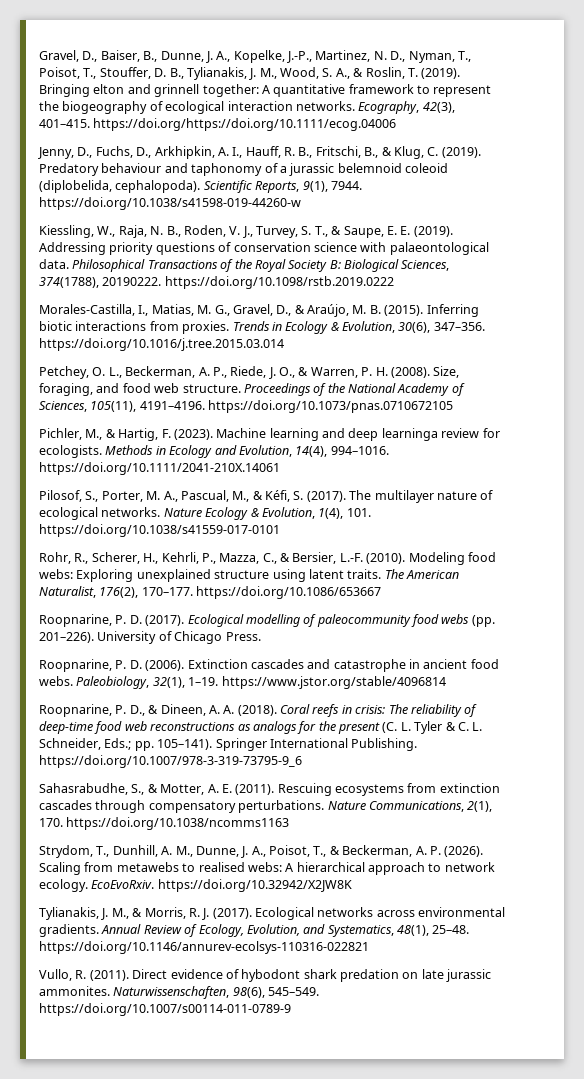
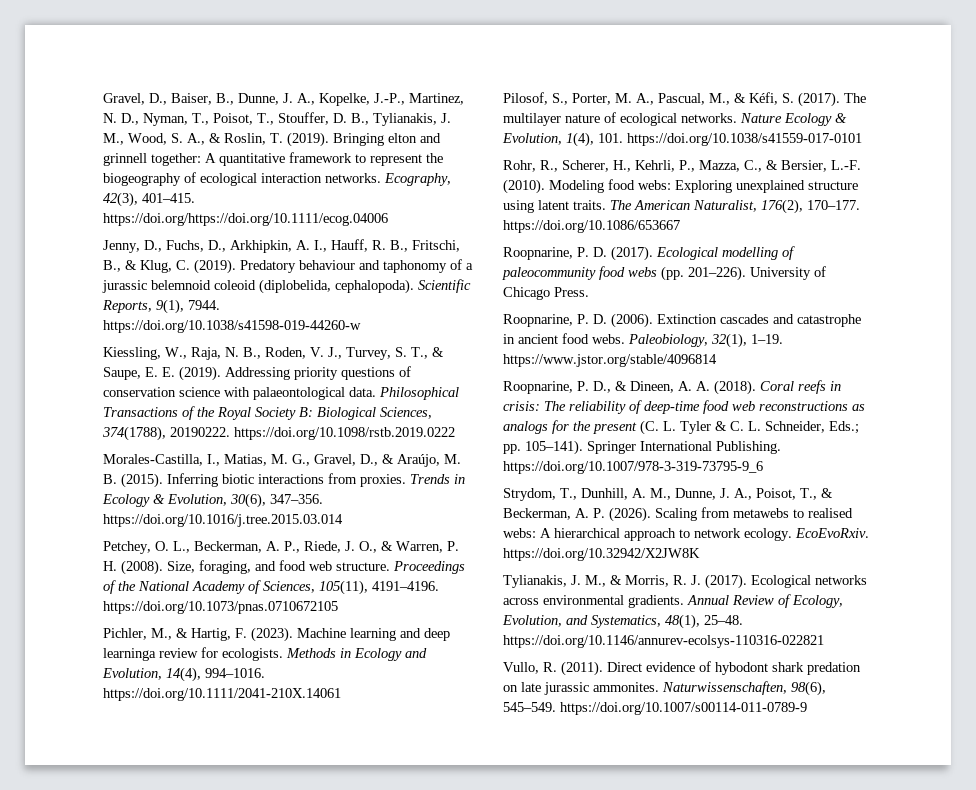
- Sahasrabudhe, S., & Motter, A. E. (2011). Rescuing ecosystems from extinction cascades through compensatory perturbations. Nature Communications, 2(1), 170. https://doi.org/10.1038/ncomms1163

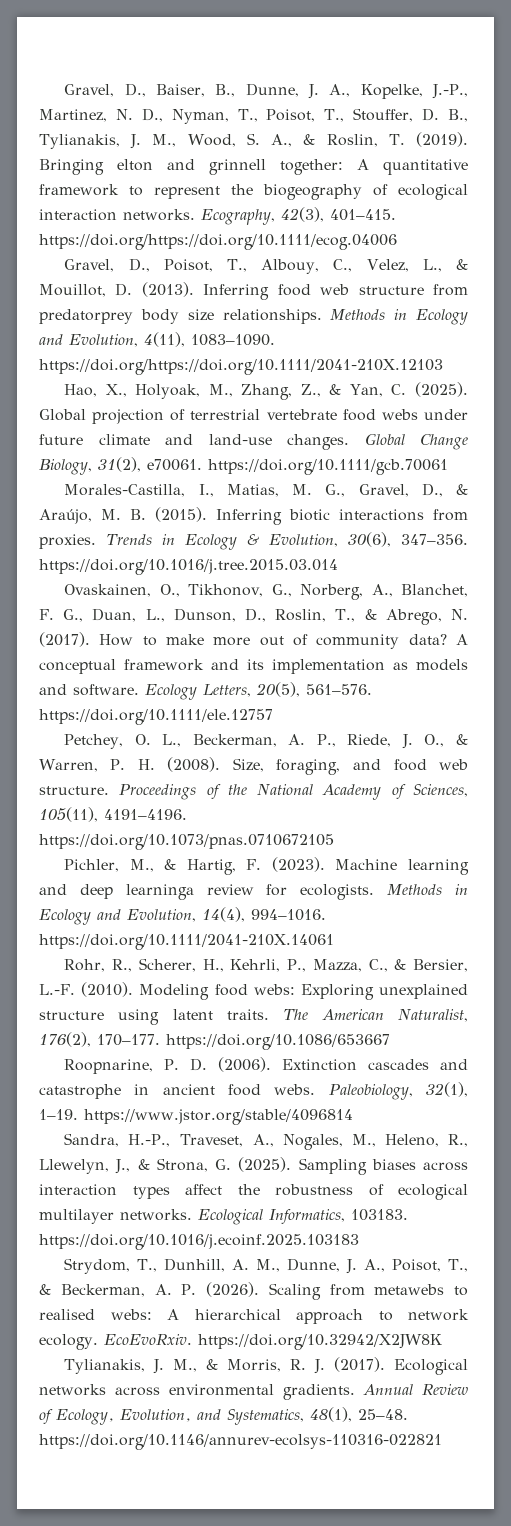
- Jenny, D., Fuchs, D., Arkhipkin, A. I., Hauff, R. B., Fritschi, B., & Klug, C. (2019). Predatory behaviour and taphonomy of a jurassic belemnoid coleoid (diplobelida, cephalopoda). Scientific Reports, 9(1), 7944. https://doi.org/10.1038/s41598-019-44260-w
- Kiessling, W., Raja, N. B., Roden, V. J., Turvey, S. T., & Saupe, E. E. (2019). Addressing priority questions of conservation science with palaeontological data. Philosophical Transactions of the Royal Society B: Biological Sciences, 374(1788), 20190222. https://doi.org/10.1098/rstb.2019.0222
+ Gravel, D., Poisot, T., Albouy, C., Velez, L., & Mouillot, D. (2013). Inferring food web structure from predatorprey body size relationships. Methods in Ecology and Evolution, 4(11), 1083–1090. https://doi.org/https://doi.org/10.1111/2041-210X.12103
+ Hao, X., Holyoak, M., Zhang, Z., & Yan, C. (2025). Global projection of terrestrial vertebrate food webs under future climate and land-use changes. Global Change Biology, 31(2), e70061. https://doi.org/10.1111/gcb.70061
+ Ovaskainen, O., Tikhonov, G., Norberg, A., Blanchet, F. G., Duan, L., Dunson, D., Roslin, T., & Abrego, N. (2017). How to make more out of community data? A conceptual framework and its implementation as models and software. Ecology Letters, 20(5), 561–576. https://doi.org/10.1111/ele.12757
- Pilosof, S., Porter, M. A., Pascual, M., & Kéfi, S. (2017). The multilayer nature of ecological networks. Nature Ecology & Evolution, 1(4), 101. https://doi.org/10.1038/s41559-017-0101
- Roopnarine, P. D. (2017). Ecological modelling of paleocommunity food webs (pp. 201–226). University of Chicago Press.
- Roopnarine, P. D., & Dineen, A. A. (2018). Coral reefs in crisis: The reliability of deep-time food web reconstructions as analogs for the present (C. L. Tyler & C. L. Schneider, Eds.; pp. 105–141). Springer International Publishing. https://doi.org/10.1007/978-3-319-73795-9_6
+ Sandra, H.-P., Traveset, A., Nogales, M., Heleno, R., Llewelyn, J., & Strona, G. (2025). Sampling biases across interaction types affect the robustness of ecological multilayer networks. Ecological Informatics, 103183. https://doi.org/10.1016/j.ecoinf.2025.103183
- Vullo, R. (2011). Direct evidence of hybodont shark predation on late jurassic ammonites. Naturwissenschaften, 98(6), 545–549. https://doi.org/10.1007/s00114-011-0789-9

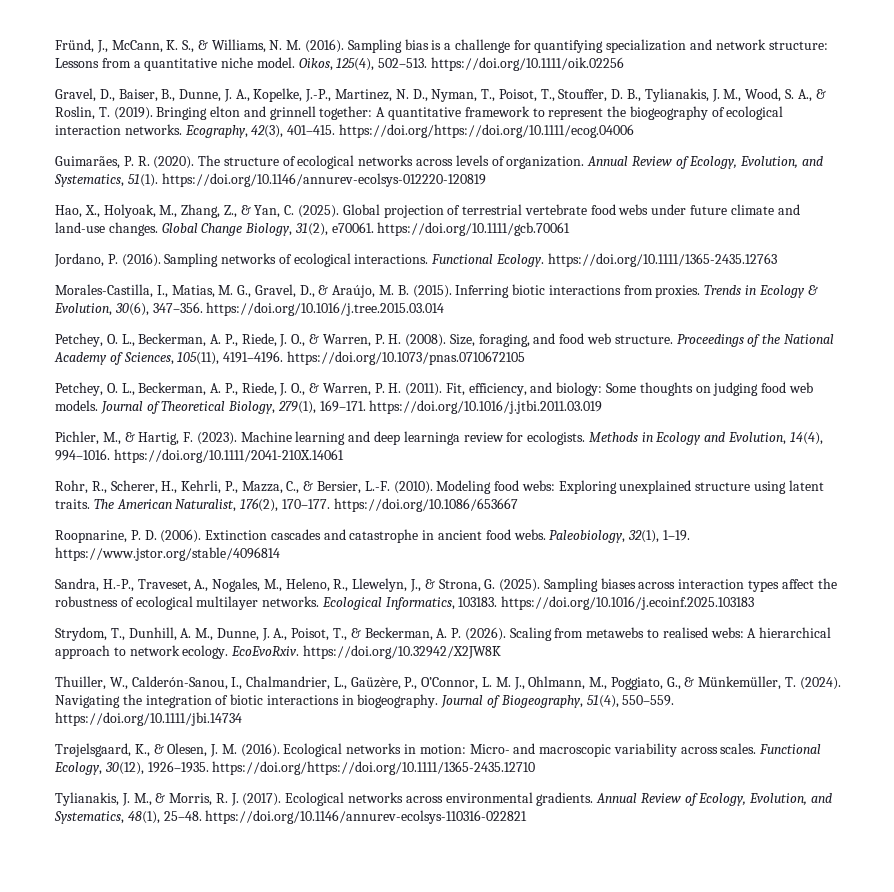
+ Fründ, J., McCann, K. S., & Williams, N. M. (2016). Sampling bias is a challenge for quantifying specialization and network structure: Lessons from a quantitative niche model. Oikos, 125(4), 502–513. https://doi.org/10.1111/oik.02256
- Gravel, D., Poisot, T., Albouy, C., Velez, L., & Mouillot, D. (2013). Inferring food web structure from predatorprey body size relationships. Methods in Ecology and Evolution, 4(11), 1083–1090. https://doi.org/https://doi.org/10.1111/2041-210X.12103
+ Guimarães, P. R. (2020). The structure of ecological networks across levels of organization. Annual Review of Ecology, Evolution, and Systematics, 51(1). https://doi.org/10.1146/annurev-ecolsys-012220-120819
+ Jordano, P. (2016). Sampling networks of ecological interactions. Functional Ecology. https://doi.org/10.1111/1365-2435.12763
- Ovaskainen, O., Tikhonov, G., Norberg, A., Blanchet, F. G., Duan, L., Dunson, D., Roslin, T., & Abrego, N. (2017). How to make more out of community data? A conceptual framework and its implementation as models and software. Ecology Letters, 20(5), 561–576. https://doi.org/10.1111/ele.12757
+ Petchey, O. L., Beckerman, A. P., Riede, J. O., & Warren, P. H. (2011). Fit, efficiency, and biology: Some thoughts on judging food web models. Journal of Theoretical Biology, 279(1), 169–171. https://doi.org/10.1016/j.jtbi.2011.03.019
+ Thuiller, W., Calderón-Sanou, I., Chalmandrier, L., Gaüzère, P., O’Connor, L. M. J., Ohlmann, M., Poggiato, G., & Münkemüller, T. (2024). Navigating the integration of biotic interactions in biogeography. Journal of Biogeography, 51(4), 550–559. https://doi.org/10.1111/jbi.14734
+ Trøjelsgaard, K., & Olesen, J. M. (2016). Ecological networks in motion: Micro- and macroscopic variability across scales. Functional Ecology, 30(12), 1926–1935. https://doi.org/https://doi.org/10.1111/1365-2435.12710

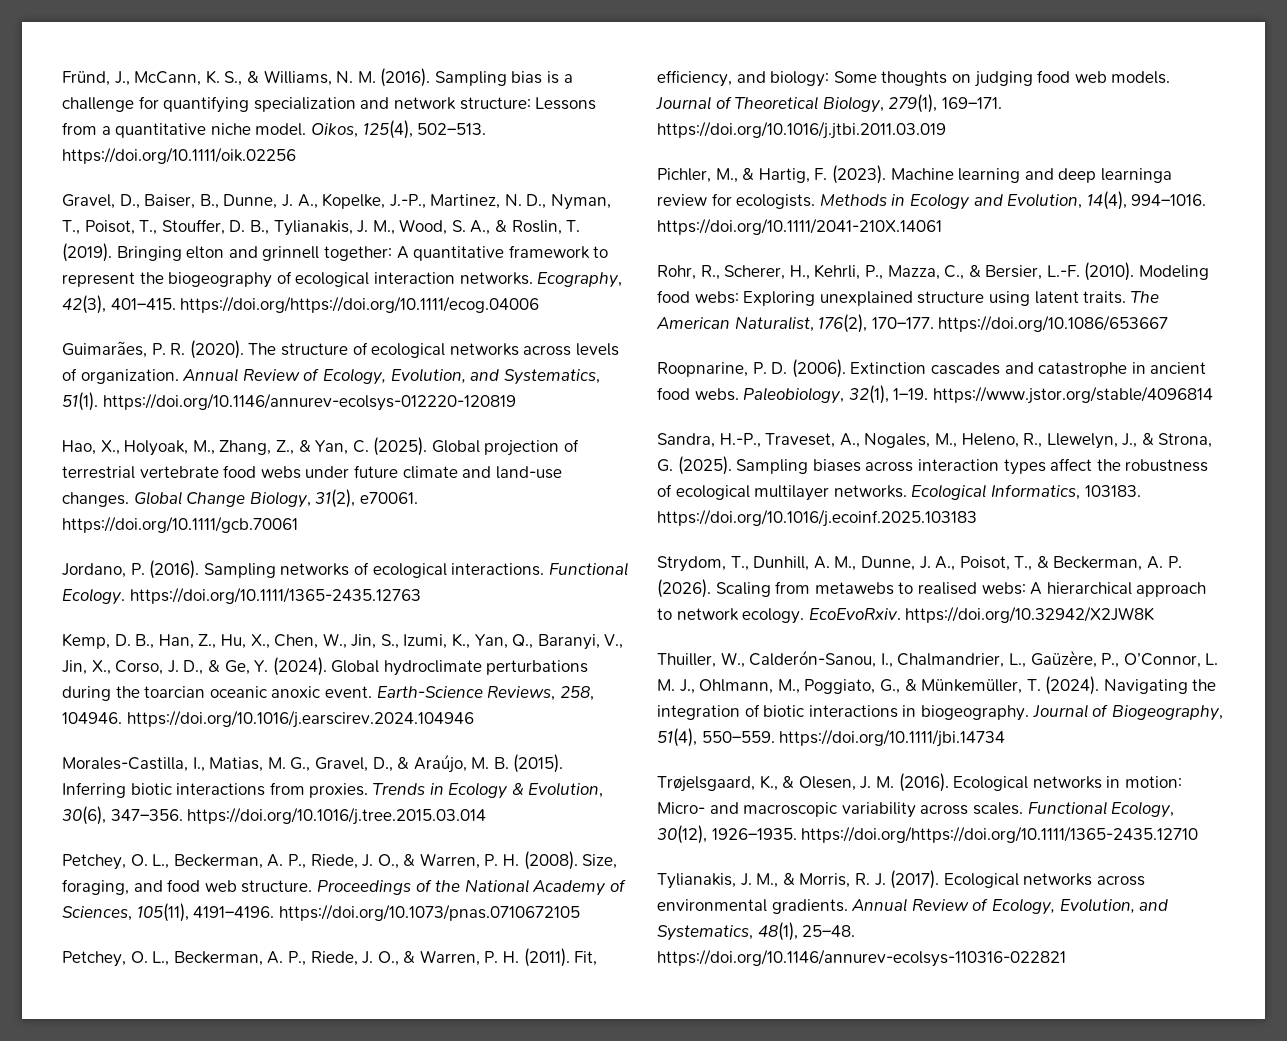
+ Kemp, D. B., Han, Z., Hu, X., Chen, W., Jin, S., Izumi, K., Yan, Q., Baranyi, V., Jin, X., Corso, J. D., & Ge, Y. (2024). Global hydroclimate perturbations during the toarcian oceanic anoxic event. Earth-Science Reviews, 258, 104946. https://doi.org/10.1016/j.earscirev.2024.104946

